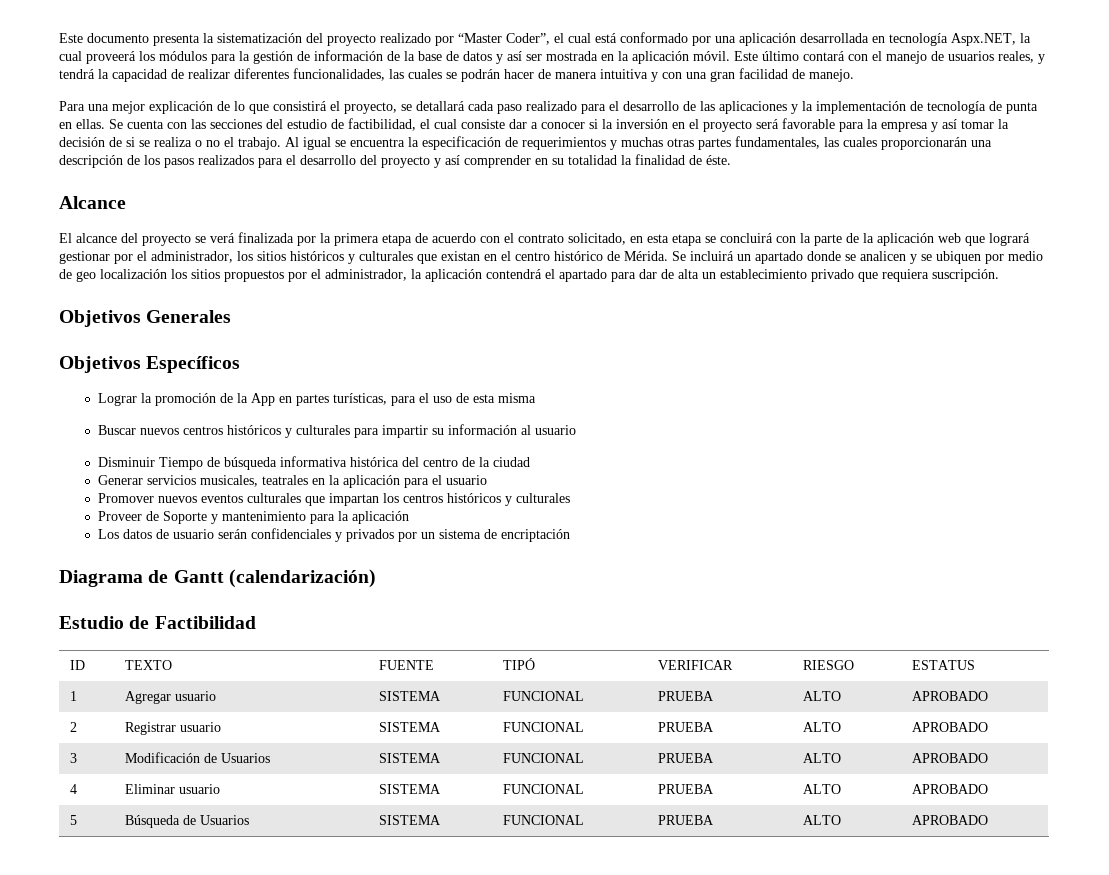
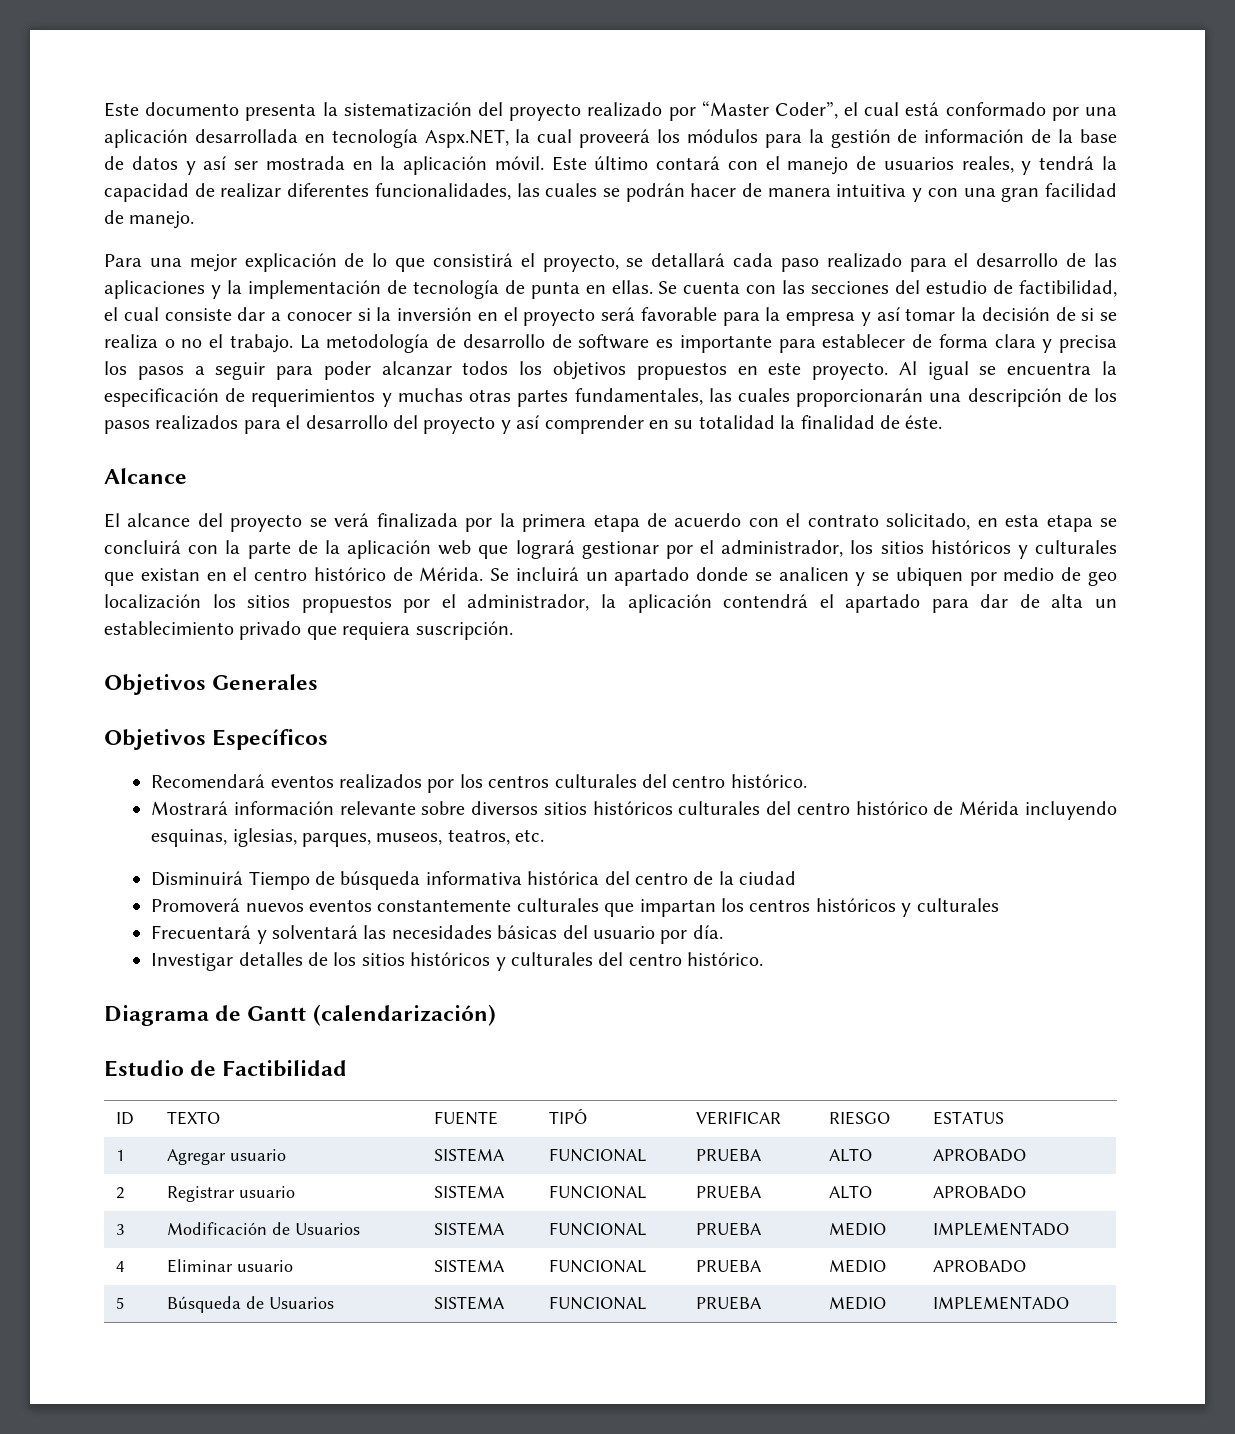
+ La metodología de desarrollo de software es importante para establecer de forma clara y precisa los pasos a seguir para poder alcanzar todos los objetivos propuestos en este proyecto.
- Lograr la promoción de la App en partes turísticas, para el uso de esta misma
- Buscar nuevos centros históricos y culturales para impartir su información al usuario
- Disminuir Tiempo de búsqueda informativa histórica del centro de la ciudad
+ Recomendará eventos realizados por los centros culturales del centro histórico.
+ Mostrará información relevante sobre diversos sitios históricos culturales del centro histórico de Mérida incluyendo esquinas, iglesias, parques, museos, teatros, etc.
+ Disminuirá Tiempo de búsqueda informativa histórica del centro de la ciudad
- Generar servicios musicales, teatrales en la aplicación para el usuario
- Promover nuevos eventos culturales que impartan los centros históricos y culturales
+ Promoverá nuevos eventos constantemente culturales que impartan los centros históricos y culturales
- Proveer de Soporte y mantenimiento para la aplicación
- Los datos de usuario serán confidenciales y privados por un sistema de encriptación
+ Frecuentará y solventará las necesidades básicas del usuario por día.
+ Investigar detalles de los sitios históricos y culturales del centro histórico.
- 3 | Modificación de Usuarios | SISTEMA | FUNCIONAL | PRUEBA | ALTO | APROBADO
+ 3 | Modificación de Usuarios | SISTEMA | FUNCIONAL | PRUEBA | MEDIO | IMPLEMENTADO
- 4 | Eliminar usuario | SISTEMA | FUNCIONAL | PRUEBA | ALTO | APROBADO
+ 4 | Eliminar usuario | SISTEMA | FUNCIONAL | PRUEBA | MEDIO | APROBADO
- 5 | Búsqueda de Usuarios | SISTEMA | FUNCIONAL | PRUEBA | ALTO | APROBADO
+ 5 | Búsqueda de Usuarios | SISTEMA | FUNCIONAL | PRUEBA | MEDIO | IMPLEMENTADO

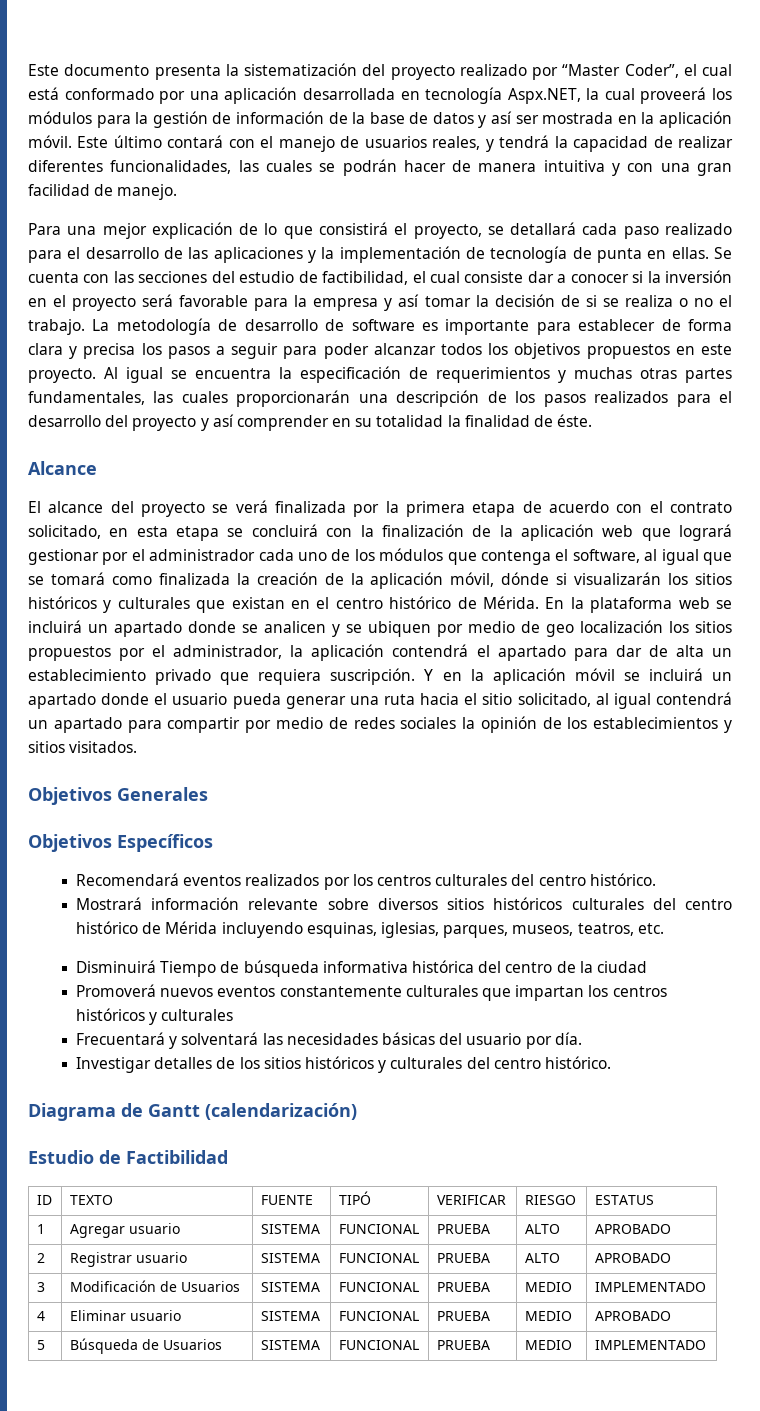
- El alcance del proyecto se verá finalizada por la primera etapa de acuerdo con el contrato solicitado, en esta etapa se concluirá con la parte de la aplicación web que logrará gestionar por el administrador, los sitios históricos y culturales que existan en el centro histórico de Mérida.
+ El alcance del proyecto se verá finalizada por la primera etapa de acuerdo con el contrato solicitado, en esta etapa se concluirá con la finalización de la aplicación web que logrará gestionar por el administrador cada uno de los módulos que contenga el software, al igual que se tomará como finalizada la creación de la aplicación móvil, dónde si visualizarán los sitios históricos y culturales que existan en el centro histórico de Mérida.
- Se incluirá un apartado donde se analicen y se ubiquen por medio de geo localización los sitios propuestos por el administrador, la aplicación contendrá el apartado para dar de alta un establecimiento privado que requiera suscripción.
+ En la plataforma web se incluirá un apartado donde se analicen y se ubiquen por medio de geo localización los sitios propuestos por el administrador, la aplicación contendrá el apartado para dar de alta un establecimiento privado que requiera suscripción. Y en la aplicación móvil se incluirá un apartado donde el usuario pueda generar una ruta hacia el sitio solicitado, al igual contendrá un apartado para compartir por medio de redes sociales la opinión de los establecimientos y sitios visitados.

